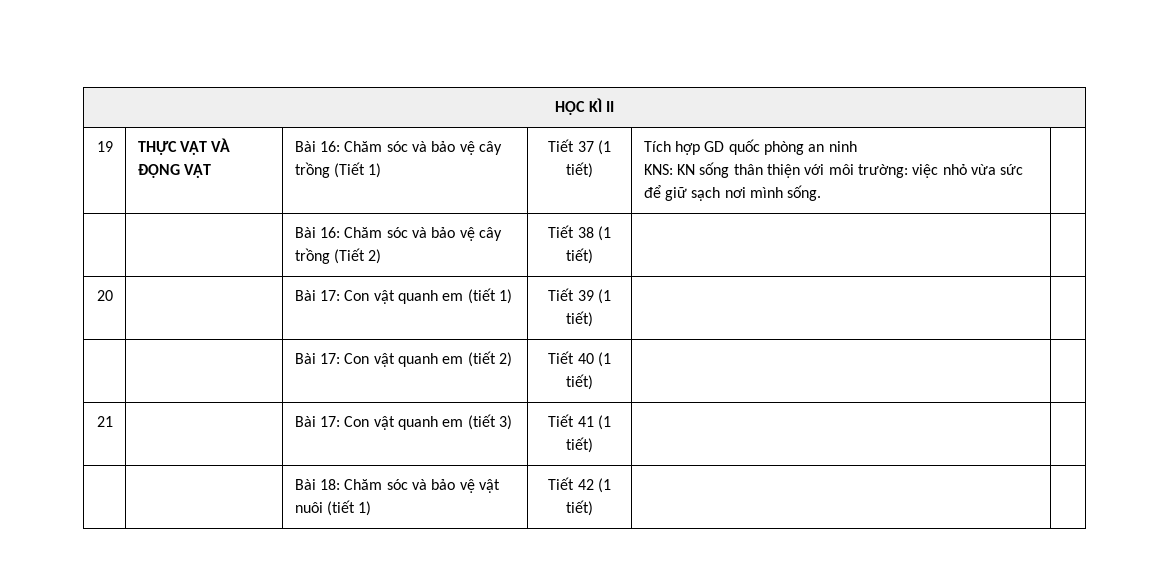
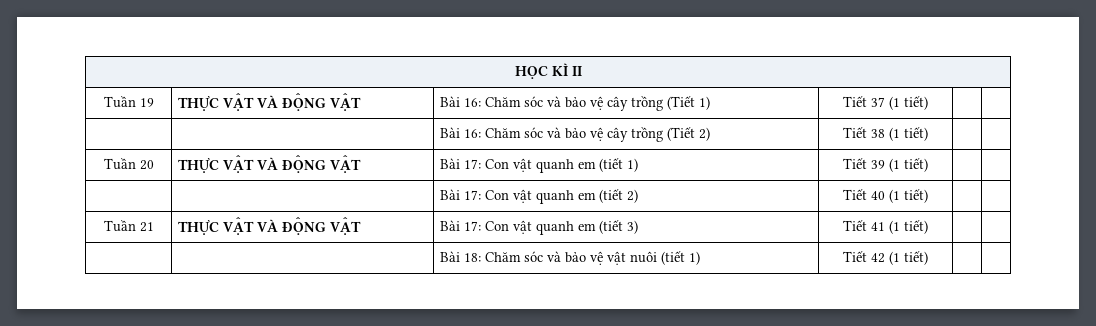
- 19
+ Tuần 19
- Tích hợp GD quốc phòng an ninh
- KNS: KN sống thân thiện với môi trường: việc nhỏ vừa sức để giữ sạch nơi mình sống.
- 20 | | Bài 17: Con vật quanh em (tiết 1) | Tiết 39 (1 tiết) | |
+ Tuần 20 | THỰC VẬT VÀ ĐỘNG VẬT | Bài 17: Con vật quanh em (tiết 1) | Tiết 39 (1 tiết) | |
- 21 | | Bài 17: Con vật quanh em (tiết 3) | Tiết 41 (1 tiết) | |
+ Tuần 21 | THỰC VẬT VÀ ĐỘNG VẬT | Bài 17: Con vật quanh em (tiết 3) | Tiết 41 (1 tiết) | |

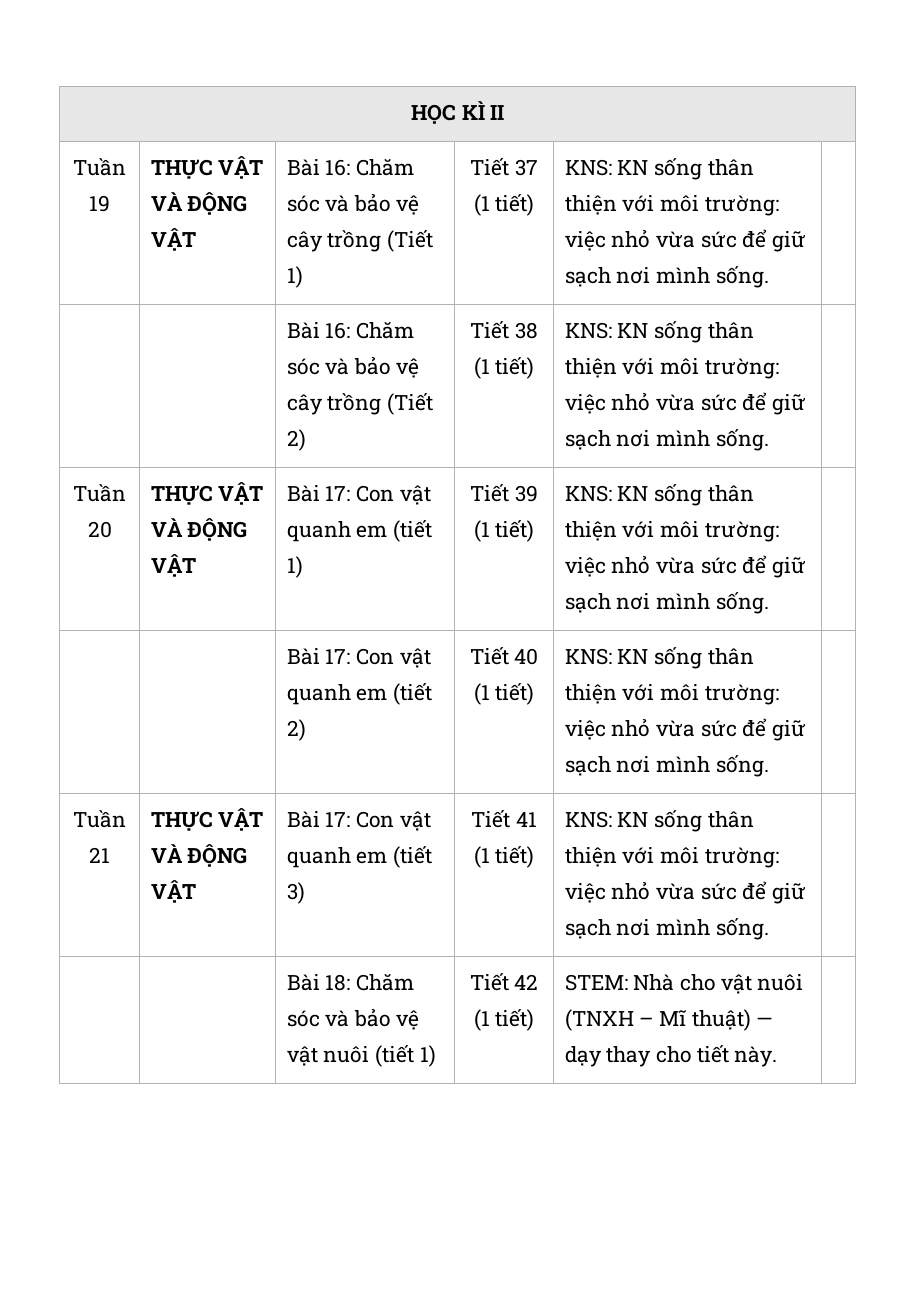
- Tuần 19 | THỰC VẬT VÀ ĐỘNG VẬT | Bài 16: Chăm sóc và bảo vệ cây trồng (Tiết 1) | Tiết 37 (1 tiết) | |
+ Tuần 19 | THỰC VẬT VÀ ĐỘNG VẬT | Bài 16: Chăm sóc và bảo vệ cây trồng (Tiết 1) | Tiết 37 (1 tiết) | KNS: KN sống thân thiện với môi trường: việc nhỏ vừa sức để giữ sạch nơi mình sống. |
- | | Bài 16: Chăm sóc và bảo vệ cây trồng (Tiết 2) | Tiết 38 (1 tiết) | |
+ | | Bài 16: Chăm sóc và bảo vệ cây trồng (Tiết 2) | Tiết 38 (1 tiết) | KNS: KN sống thân thiện với môi trường: việc nhỏ vừa sức để giữ sạch nơi mình sống. |
- Tuần 20 | THỰC VẬT VÀ ĐỘNG VẬT | Bài 17: Con vật quanh em (tiết 1) | Tiết 39 (1 tiết) | |
+ Tuần 20 | THỰC VẬT VÀ ĐỘNG VẬT | Bài 17: Con vật quanh em (tiết 1) | Tiết 39 (1 tiết) | KNS: KN sống thân thiện với môi trường: việc nhỏ vừa sức để giữ sạch nơi mình sống. |
- | | Bài 17: Con vật quanh em (tiết 2) | Tiết 40 (1 tiết) | |
+ | | Bài 17: Con vật quanh em (tiết 2) | Tiết 40 (1 tiết) | KNS: KN sống thân thiện với môi trường: việc nhỏ vừa sức để giữ sạch nơi mình sống. |
- Tuần 21 | THỰC VẬT VÀ ĐỘNG VẬT | Bài 17: Con vật quanh em (tiết 3) | Tiết 41 (1 tiết) | |
+ Tuần 21 | THỰC VẬT VÀ ĐỘNG VẬT | Bài 17: Con vật quanh em (tiết 3) | Tiết 41 (1 tiết) | KNS: KN sống thân thiện với môi trường: việc nhỏ vừa sức để giữ sạch nơi mình sống. |
- | | Bài 18: Chăm sóc và bảo vệ vật nuôi (tiết 1) | Tiết 42 (1 tiết) | |
+ | | Bài 18: Chăm sóc và bảo vệ vật nuôi (tiết 1) | Tiết 42 (1 tiết) | STEM: Nhà cho vật nuôi (TNXH – Mĩ thuật) — dạy thay cho tiết này. |

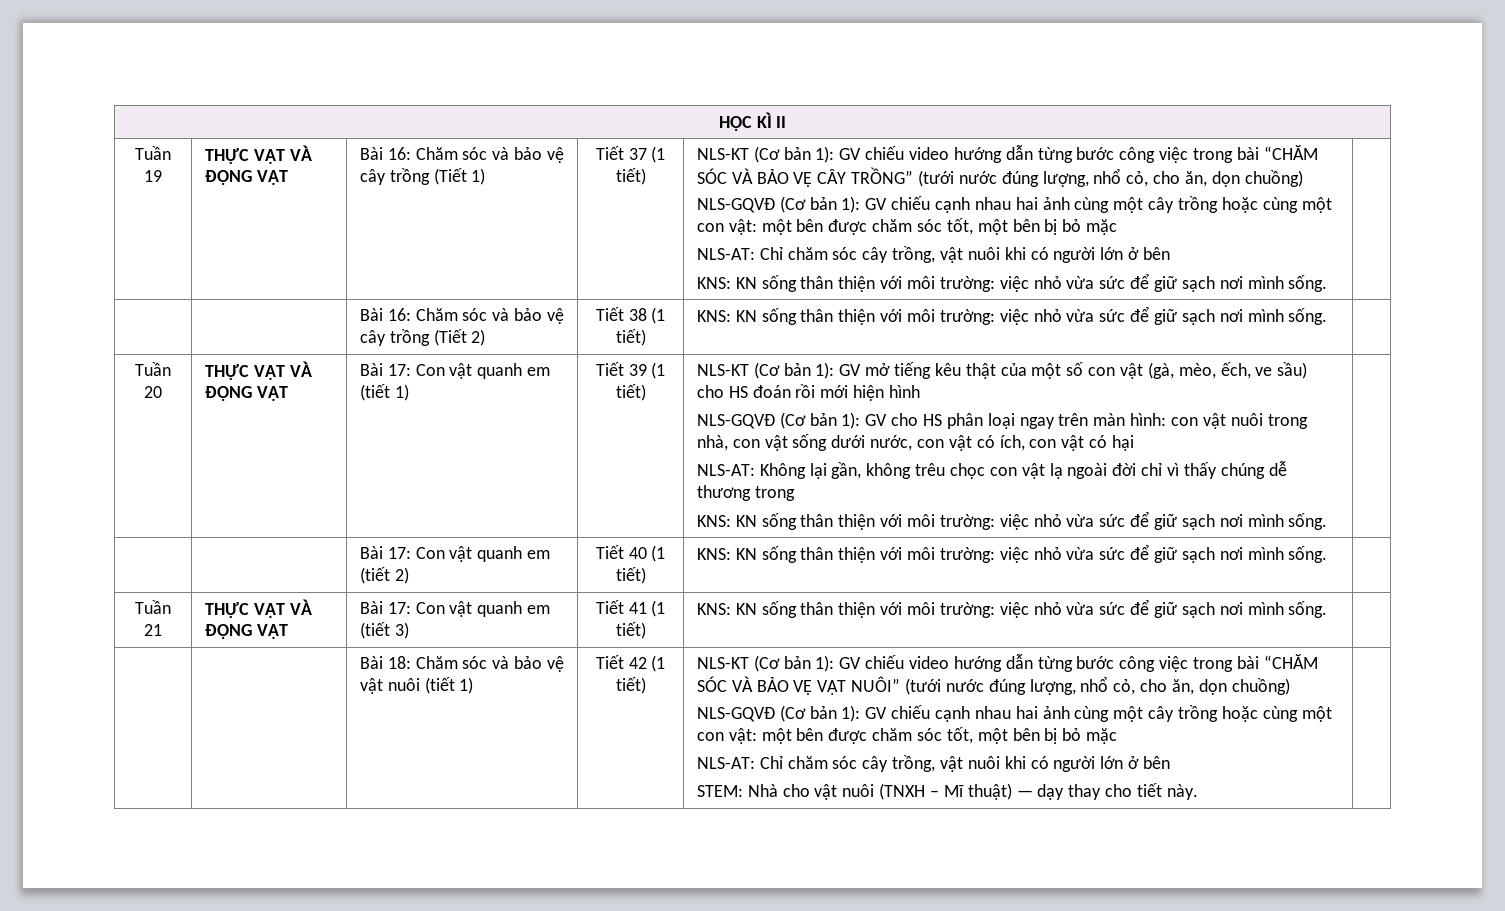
+ NLS-KT (Cơ bản 1): GV chiếu video hướng dẫn từng bước công việc trong bài “CHĂM SÓC VÀ BẢO VỆ CÂY TRỒNG” (tưới nước đúng lượng, nhổ cỏ, cho ăn, dọn chuồng)
+ NLS-GQVĐ (Cơ bản 1): GV chiếu cạnh nhau hai ảnh cùng một cây trồng hoặc cùng một con vật: một bên được chăm sóc tốt, một bên bị bỏ mặc
+ NLS-AT: Chỉ chăm sóc cây trồng, vật nuôi khi có người lớn ở bên
+ NLS-KT (Cơ bản 1): GV mở tiếng kêu thật của một số con vật (gà, mèo, ếch, ve sầu) cho HS đoán rồi mới hiện hình
+ NLS-GQVĐ (Cơ bản 1): GV cho HS phân loại ngay trên màn hình: con vật nuôi trong nhà, con vật sống dưới nước, con vật có ích, con vật có hại
+ NLS-AT: Không lại gần, không trêu chọc con vật lạ ngoài đời chỉ vì thấy chúng dễ thương trong
+ NLS-KT (Cơ bản 1): GV chiếu video hướng dẫn từng bước công việc trong bài “CHĂM SÓC VÀ BẢO VỆ VẬT NUÔI” (tưới nước đúng lượng, nhổ cỏ, cho ăn, dọn chuồng)
+ NLS-GQVĐ (Cơ bản 1): GV chiếu cạnh nhau hai ảnh cùng một cây trồng hoặc cùng một con vật: một bên được chăm sóc tốt, một bên bị bỏ mặc
+ NLS-AT: Chỉ chăm sóc cây trồng, vật nuôi khi có người lớn ở bên

